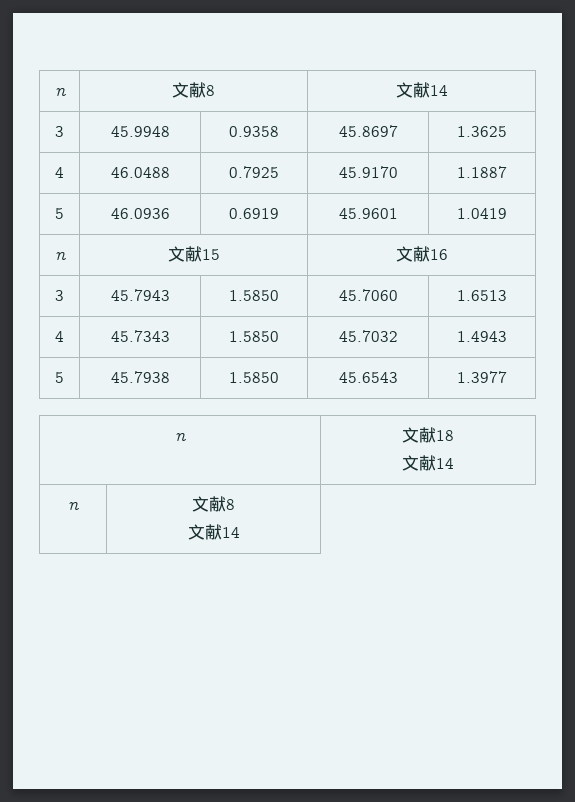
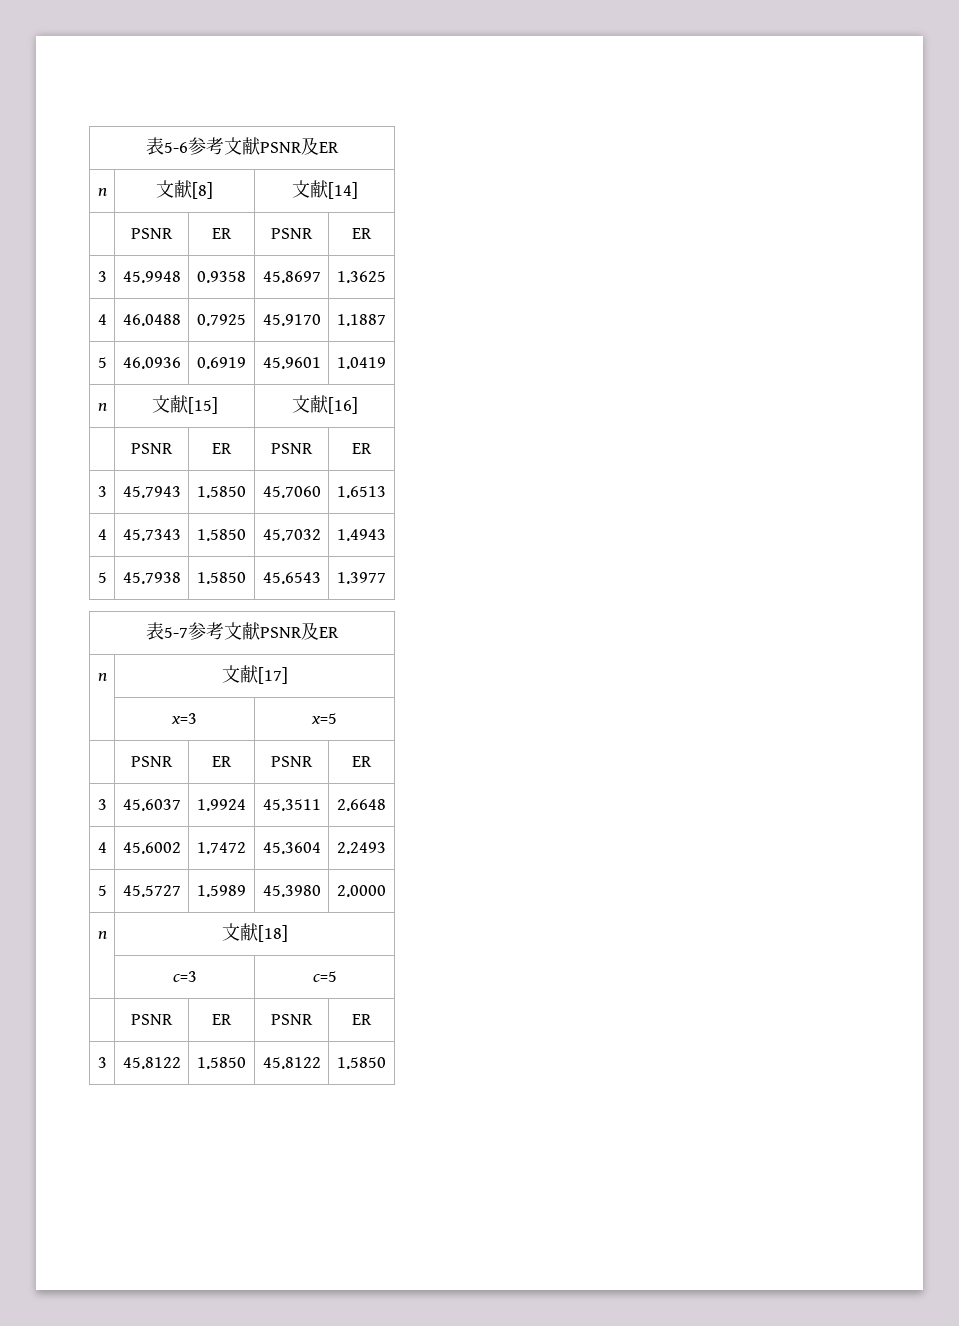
- n | 文献8 | 文献14
+ 表5-6参考文献PSNR及ER
+ n | 文献[8] | 文献[14]
+ | PSNR | ER | PSNR | ER
- n | 文献15 | 文献16
+ n | 文献[15] | 文献[16]
+ | PSNR | ER | PSNR | ER
- n | 文献18
- 文献14
- n | 文献8
- 文献14
+ 表5-7参考文献PSNR及ER
+ n | 文献[17]
+ | x=3 | x=5
+ | PSNR | ER | PSNR | ER
+ 3 | 45.6037 | 1.9924 | 45.3511 | 2.6648
+ 4 | 45.6002 | 1.7472 | 45.3604 | 2.2493
+ 5 | 45.5727 | 1.5989 | 45.3980 | 2.0000
+ n | 文献[18]
+ | c=3 | c=5
+ | PSNR | ER | PSNR | ER
+ 3 | 45.8122 | 1.5850 | 45.8122 | 1.5850

